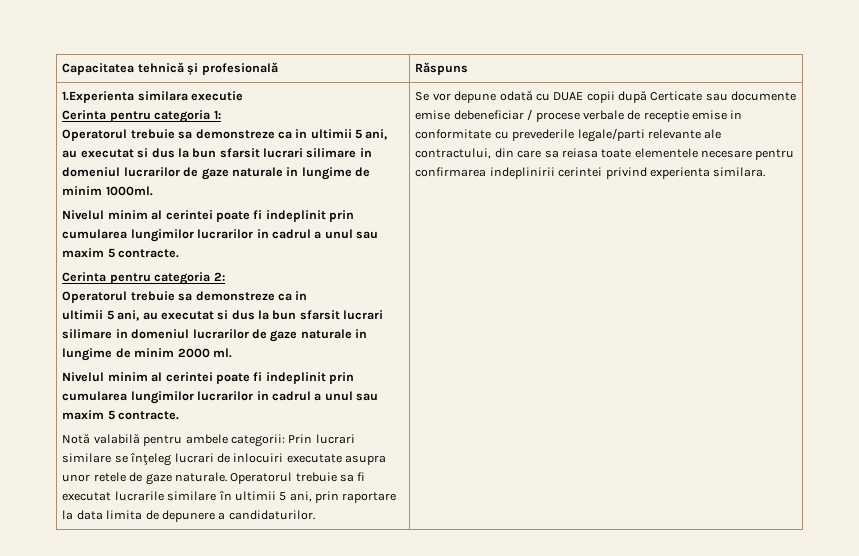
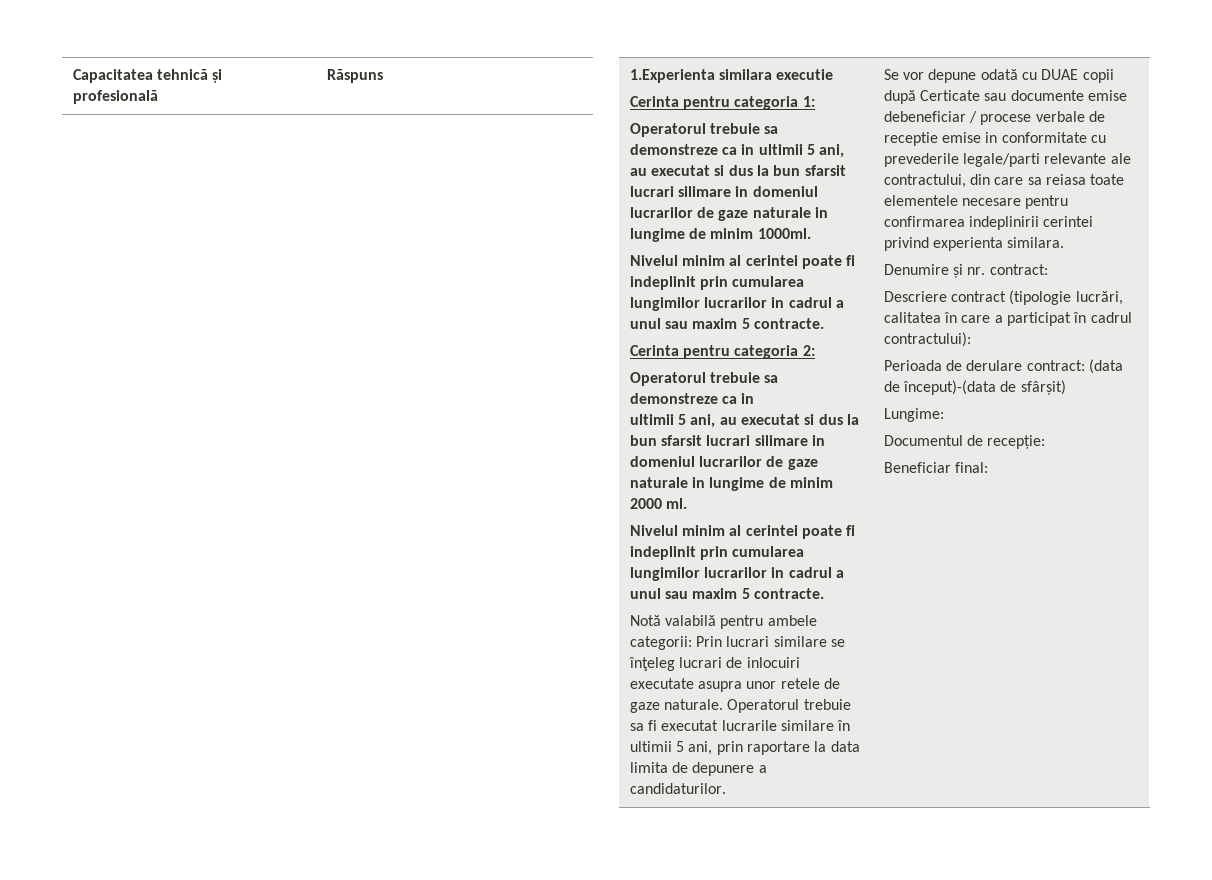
+ Denumire și nr. contract:
+ Descriere contract (tipologie lucrări, calitatea în care a participat în cadrul contractului):
+ Perioada de derulare contract: (data de început)-(data de sfârșit)
+ Lungime:
+ Documentul de recepție:
+ Beneficiar final:

